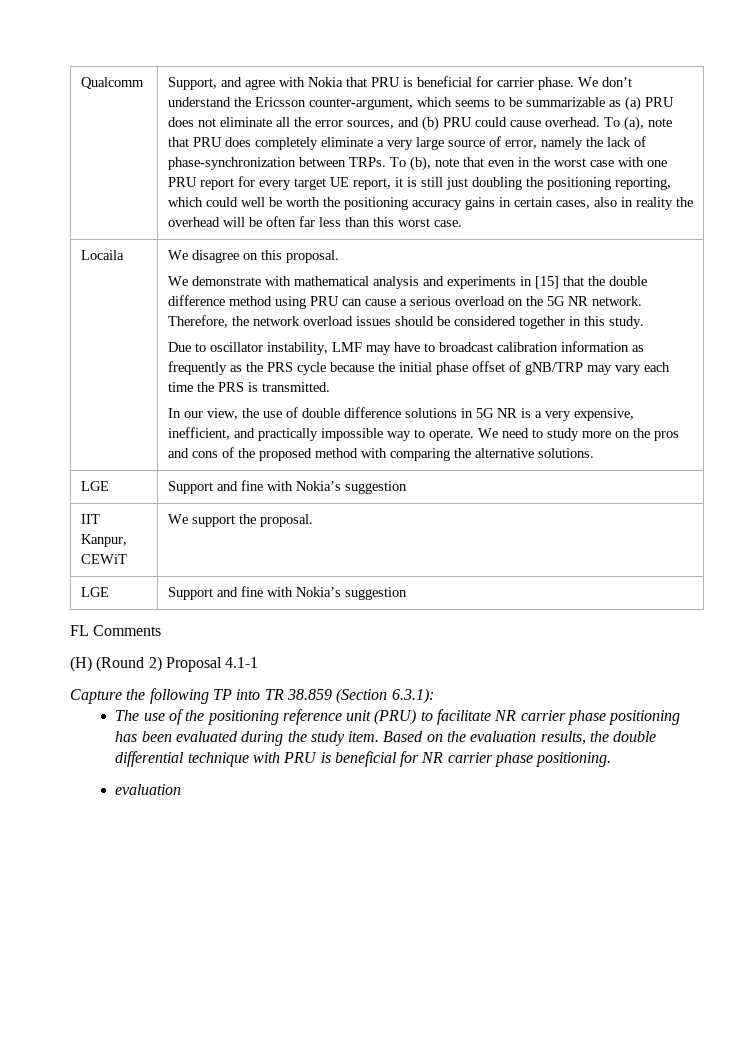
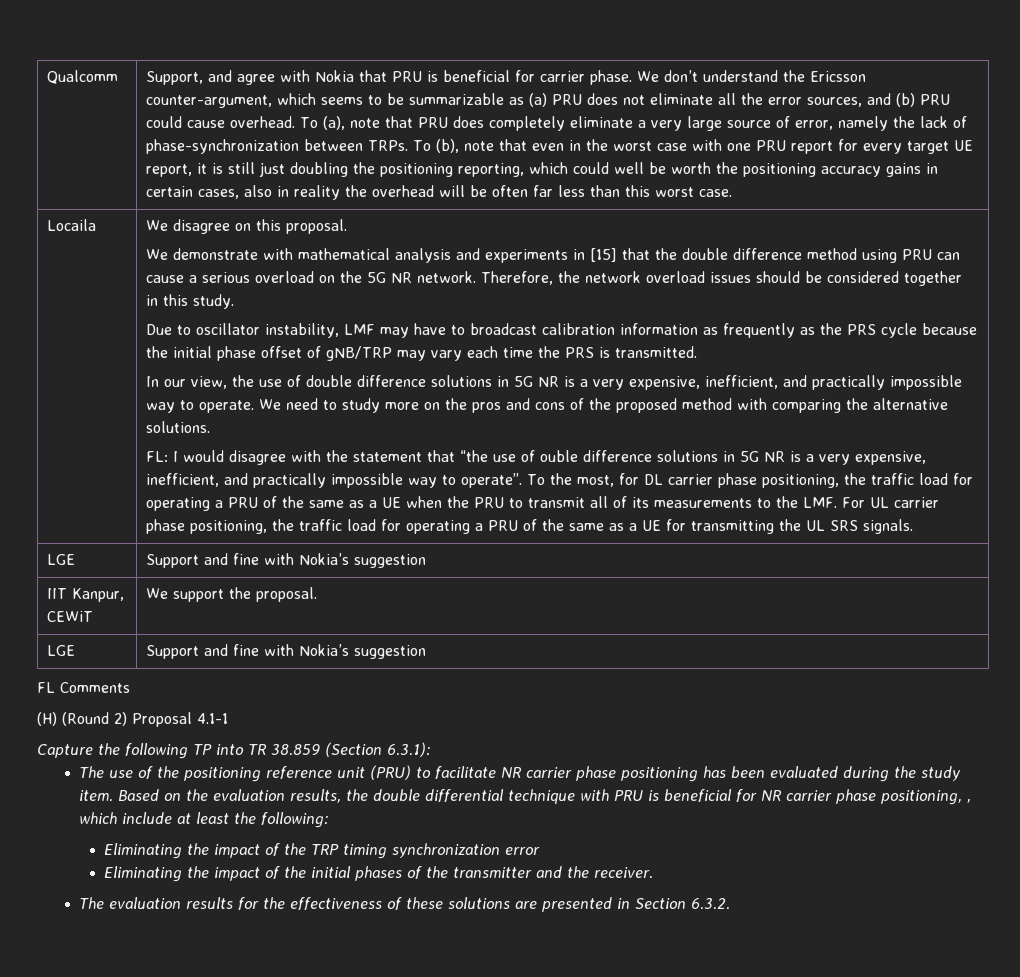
+ FL: I would disagree with the statement that “the use of ouble difference solutions in 5G NR is a very expensive, inefficient, and practically impossible way to operate”. To the most, for DL carrier phase positioning, the traffic load for operating a PRU of the same as a UE when the PRU to transmit all of its measurements to the LMF. For UL carrier phase positioning, the traffic load for operating a PRU of the same as a UE for transmitting the UL SRS signals.
- Based on the evaluation results, the double differential technique with PRU is beneficial for NR carrier phase positioning.
- evaluation
+ Based on the evaluation results, the double differential technique with PRU is beneficial for NR carrier phase positioning, , which include at least the following:
+ Eliminating the impact of the TRP timing synchronization error
+ Eliminating the impact of the initial phases of the transmitter and the receiver.
+ The evaluation results for the effectiveness of these solutions are presented in Section 6.3.2.

